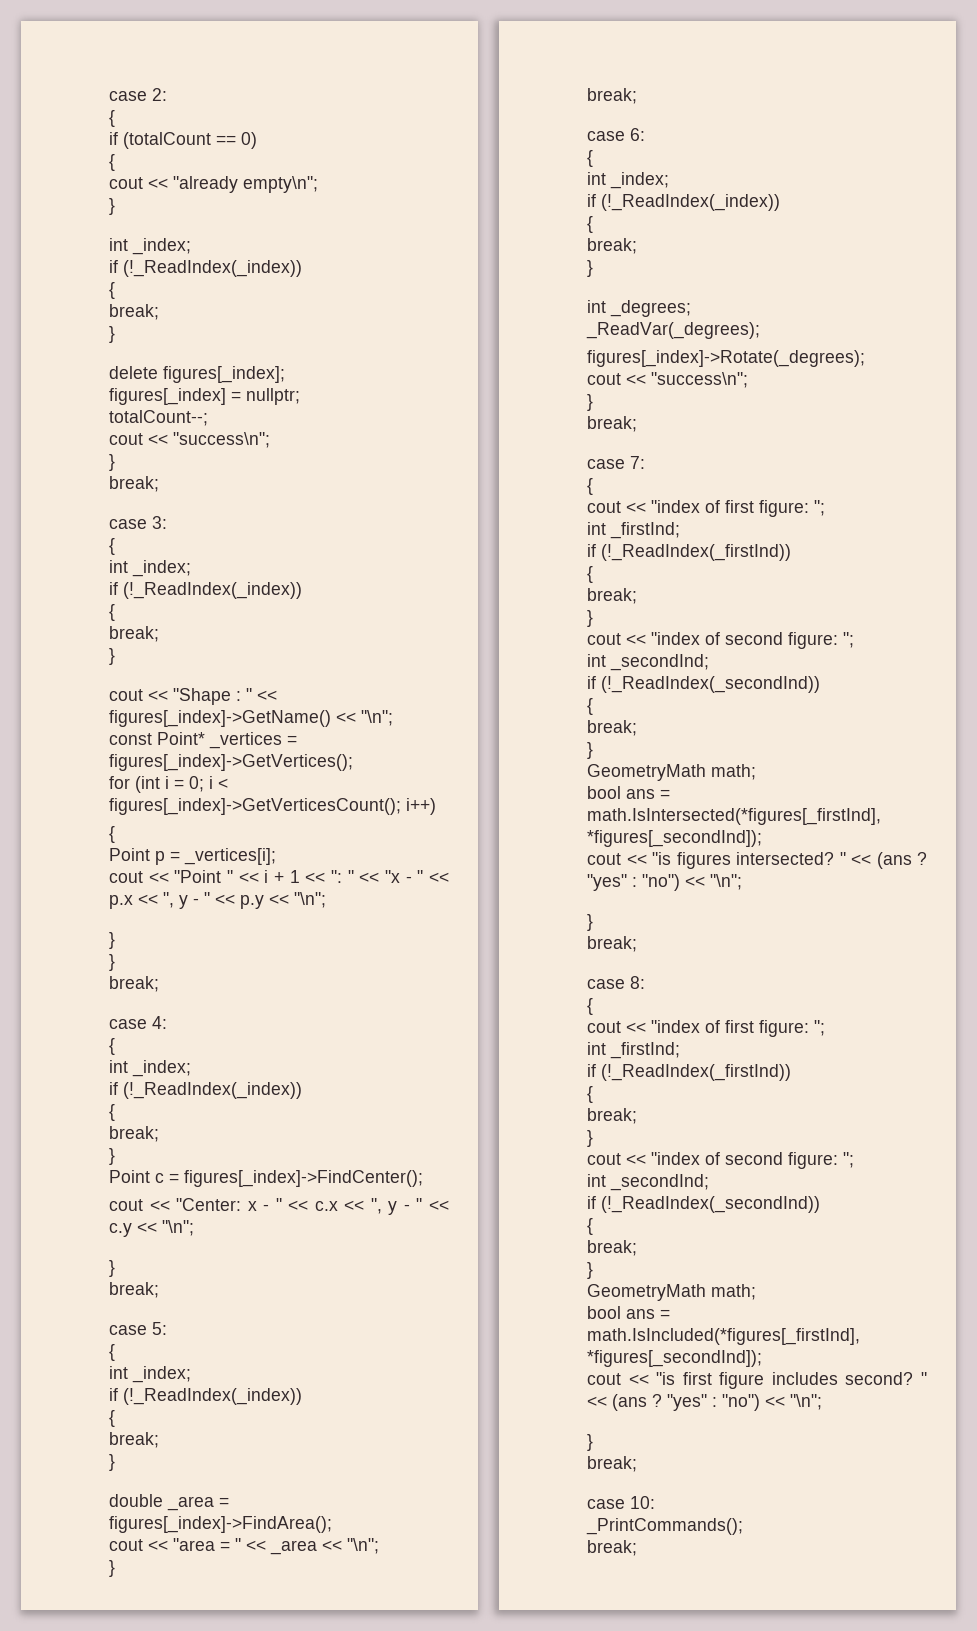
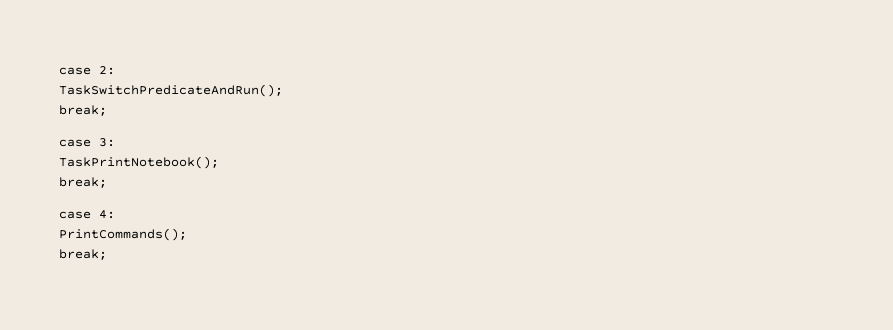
  case 2:
- {
- if (totalCount == 0)
- {
- cout << "already empty\n";
- }
- int _index;
- if (!_ReadIndex(_index))
- {
- break;
- }
- delete figures[_index];
- figures[_index] = nullptr;
- totalCount--;
- cout << "success\n";
- }
+ TaskSwitchPredicateAndRun();
  break;
  case 3:
- {
- int _index;
- if (!_ReadIndex(_index))
- {
- break;
- }
- cout << "Shape : " << figures[_index]->GetName() << "\n";
- const Point* _vertices = figures[_index]->GetVertices();
- for (int i = 0; i < figures[_index]->GetVerticesCount(); i++)
- {
- Point p = _vertices[i];
- cout << "Point " << i + 1 << ": " << "x - " << p.x << ", y - " << p.y << "\n";
- }
- }
+ TaskPrintNotebook();
  break;
  case 4:
- {
- int _index;
- if (!_ReadIndex(_index))
- {
- break;
- }
- Point c = figures[_index]->FindCenter();
- cout << "Center: x - " << c.x << ", y - " << c.y << "\n";
- }
- break;
- case 5:
- {
- int _index;
- if (!_ReadIndex(_index))
- {
- break;
- }
- double _area = figures[_index]->FindArea();
- cout << "area = " << _area << "\n";
- }
- break;
- case 6:
- {
- int _index;
- if (!_ReadIndex(_index))
- {
- break;
- }
- int _degrees;
- _ReadVar(_degrees);
- figures[_index]->Rotate(_degrees);
- cout << "success\n";
- }
- break;
- case 7:
- {
- cout << "index of first figure: ";
- int _firstInd;
- if (!_ReadIndex(_firstInd))
- {
- break;
- }
- cout << "index of second figure: ";
- int _secondInd;
- if (!_ReadIndex(_secondInd))
- {
- break;
- }
- GeometryMath math;
- bool ans = math.IsIntersected(*figures[_firstInd], *figures[_secondInd]);
- cout << "is figures intersected? " << (ans ? "yes" : "no") << "\n";
- }
- break;
- case 8:
- {
- cout << "index of first figure: ";
- int _firstInd;
- if (!_ReadIndex(_firstInd))
- {
- break;
- }
- cout << "index of second figure: ";
- int _secondInd;
- if (!_ReadIndex(_secondInd))
- {
- break;
- }
- GeometryMath math;
- bool ans = math.IsIncluded(*figures[_firstInd], *figures[_secondInd]);
- cout << "is first figure includes second? " << (ans ? "yes" : "no") << "\n";
- }
- break;
- case 10:
- _PrintCommands();
+ PrintCommands();

